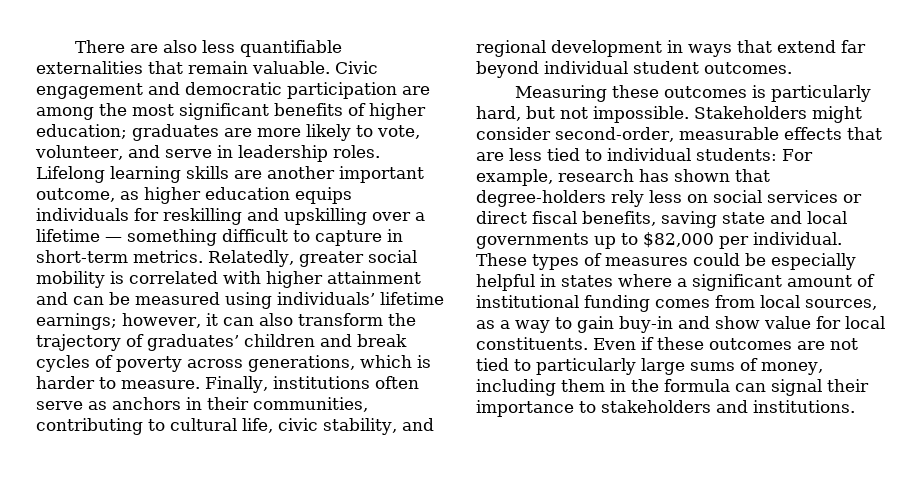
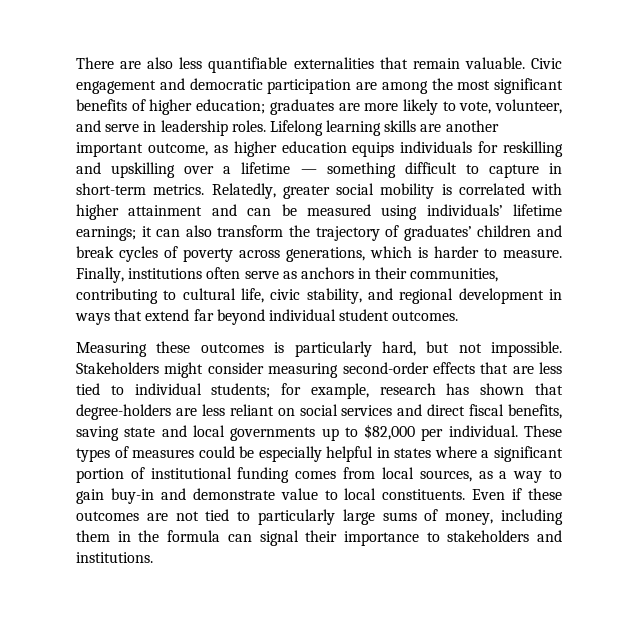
- Relatedly, greater social mobility is correlated with higher attainment and can be measured using individuals’ lifetime earnings; however, it can also transform the trajectory of graduates’ children and break cycles of poverty across generations, which is harder to measure.
+ Relatedly, greater social mobility is correlated with higher attainment and can be measured using individuals’ lifetime earnings; it can also transform the trajectory of graduates’ children and break cycles of poverty across generations, which is harder to measure.
- Stakeholders might consider second-order, measurable effects that are less tied to individual students: For example, research has shown that degree-holders rely less on social services or direct fiscal benefits, saving state and local governments up to $82,000 per individual.
+ Stakeholders might consider measuring second-order effects that are less tied to individual students; for example, research has shown that degree-holders are less reliant on social services and direct fiscal benefits, saving state and local governments up to $82,000 per individual.
- These types of measures could be especially helpful in states where a significant amount of institutional funding comes from local sources, as a way to gain buy-in and show value for local constituents.
+ These types of measures could be especially helpful in states where a significant portion of institutional funding comes from local sources, as a way to gain buy-in and demonstrate value to local constituents.

